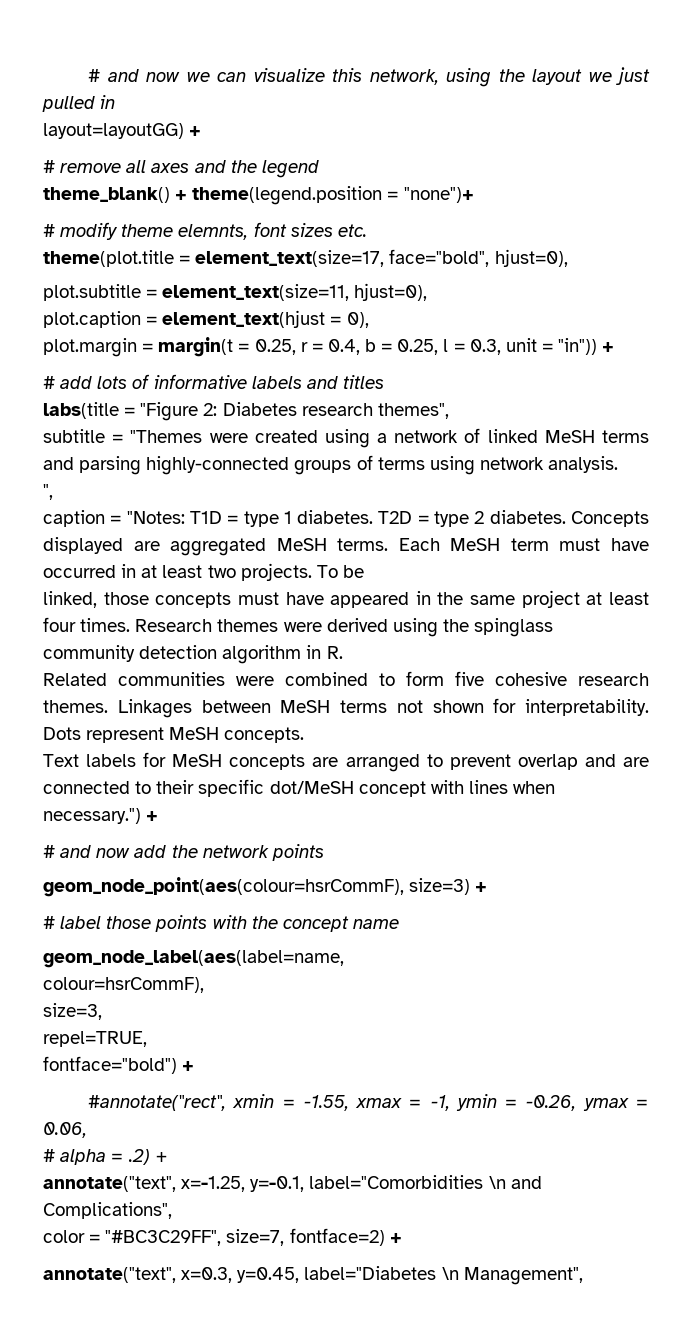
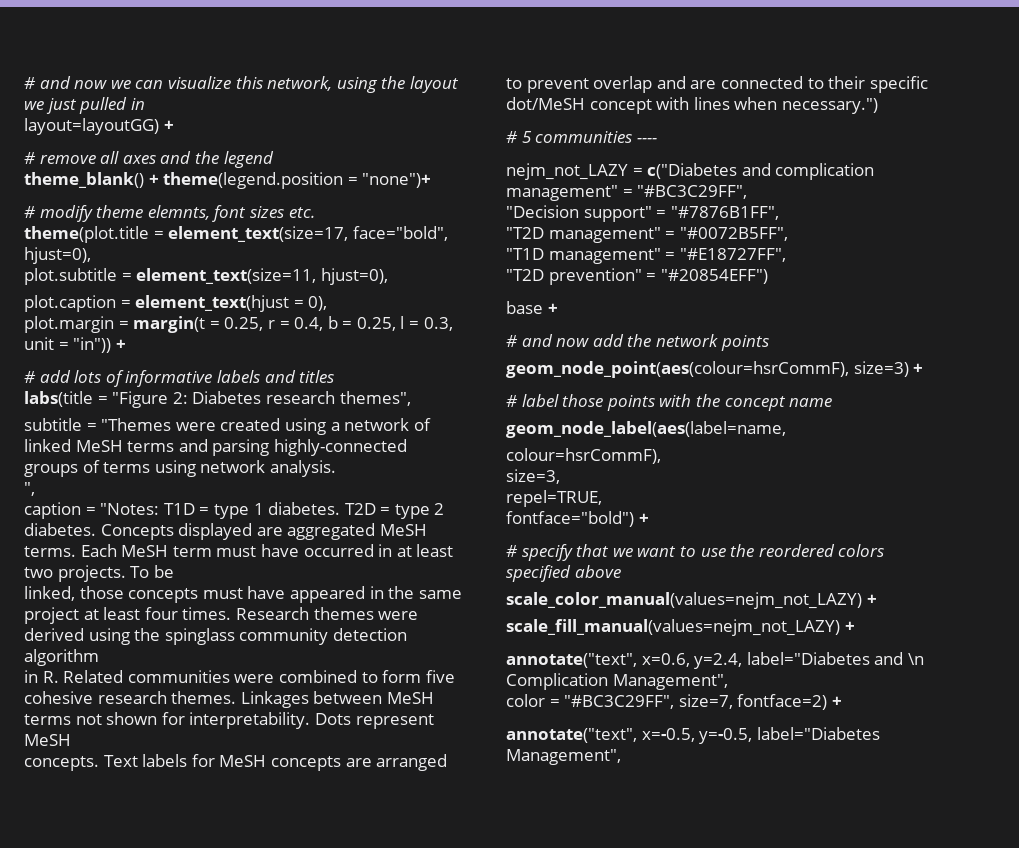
- Research themes were derived using the spinglass community detection algorithm in R.
- Related communities were combined to form five cohesive research themes.
+ Research themes were derived using the spinglass community detection algorithm
+ in R. Related communities were combined to form five cohesive research themes.
- Dots represent MeSH concepts.
- Text labels for MeSH concepts are arranged to prevent overlap and are connected to their specific dot/MeSH concept with lines when necessary.") +
+ Dots represent MeSH
+ concepts. Text labels for MeSH concepts are arranged to prevent overlap and are connected to their specific dot/MeSH concept with lines when necessary.")
+ # 5 communities ----
+ nejm_not_LAZY = c("Diabetes and complication management" = "#BC3C29FF",
+ "Decision support" = "#7876B1FF",
+ "T2D management" = "#0072B5FF",
+ "T1D management" = "#E18727FF",
+ "T2D prevention" = "#20854EFF")
+ base +
- #annotate("rect", xmin = -1.55, xmax = -1, ymin = -0.26, ymax = 0.06,
- # alpha = .2) +
- annotate("text", x=-1.25, y=-0.1, label="Comorbidities \n and Complications",
+ # specify that we want to use the reordered colors specified above
+ scale_color_manual(values=nejm_not_LAZY) +
+ scale_fill_manual(values=nejm_not_LAZY) +
+ annotate("text", x=0.6, y=2.4, label="Diabetes and \n Complication Management",
- annotate("text", x=0.3, y=0.45, label="Diabetes \n Management",
+ annotate("text", x=-0.5, y=-0.5, label="Diabetes Management",

